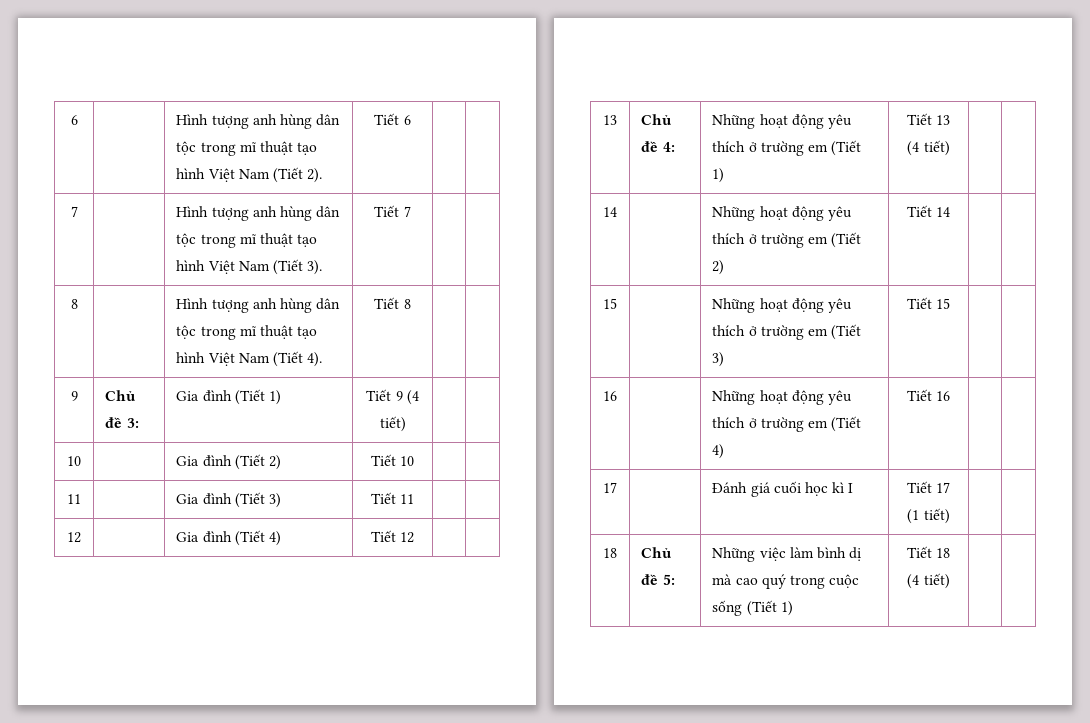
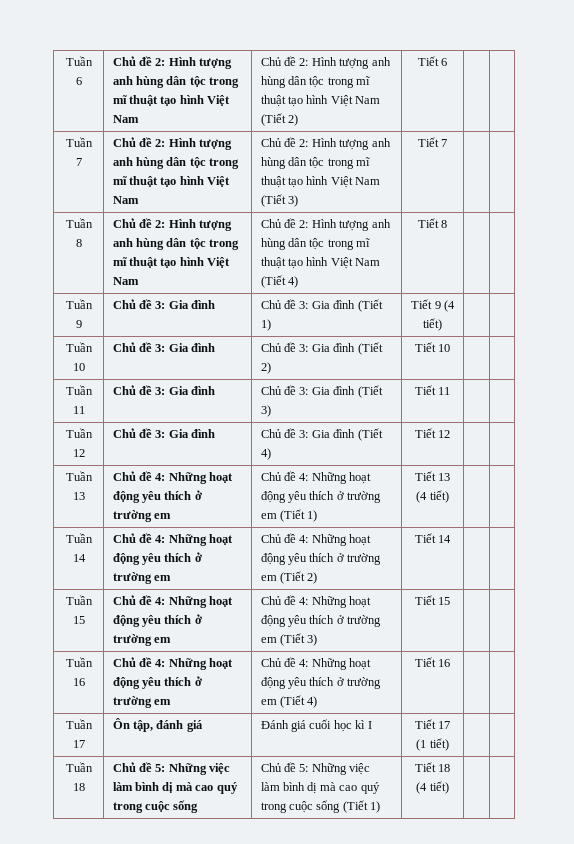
- 6 | | Hình tượng anh hùng dân tộc trong mĩ thuật tạo hình Việt Nam (Tiết 2). | Tiết 6 | |
+ Tuần 6 | Chủ đề 2: Hình tượng anh hùng dân tộc trong mĩ thuật tạo hình Việt Nam | Chủ đề 2: Hình tượng anh hùng dân tộc trong mĩ thuật tạo hình Việt Nam (Tiết 2) | Tiết 6 | |
- 7 | | Hình tượng anh hùng dân tộc trong mĩ thuật tạo hình Việt Nam (Tiết 3). | Tiết 7 | |
+ Tuần 7 | Chủ đề 2: Hình tượng anh hùng dân tộc trong mĩ thuật tạo hình Việt Nam | Chủ đề 2: Hình tượng anh hùng dân tộc trong mĩ thuật tạo hình Việt Nam (Tiết 3) | Tiết 7 | |
- 8 | | Hình tượng anh hùng dân tộc trong mĩ thuật tạo hình Việt Nam (Tiết 4). | Tiết 8 | |
+ Tuần 8 | Chủ đề 2: Hình tượng anh hùng dân tộc trong mĩ thuật tạo hình Việt Nam | Chủ đề 2: Hình tượng anh hùng dân tộc trong mĩ thuật tạo hình Việt Nam (Tiết 4) | Tiết 8 | |
- 9 | Chủ đề 3: | Gia đình (Tiết 1) | Tiết 9 (4 tiết) | |
+ Tuần 9 | Chủ đề 3: Gia đình | Chủ đề 3: Gia đình (Tiết 1) | Tiết 9 (4 tiết) | |
- 10 | | Gia đình (Tiết 2) | Tiết 10 | |
+ Tuần 10 | Chủ đề 3: Gia đình | Chủ đề 3: Gia đình (Tiết 2) | Tiết 10 | |
- 11 | | Gia đình (Tiết 3) | Tiết 11 | |
+ Tuần 11 | Chủ đề 3: Gia đình | Chủ đề 3: Gia đình (Tiết 3) | Tiết 11 | |
- 12 | | Gia đình (Tiết 4) | Tiết 12 | |
+ Tuần 12 | Chủ đề 3: Gia đình | Chủ đề 3: Gia đình (Tiết 4) | Tiết 12 | |
- 13 | Chủ đề 4: | Những hoạt động yêu thích ở trường em (Tiết 1) | Tiết 13 (4 tiết) | |
+ Tuần 13 | Chủ đề 4: Những hoạt động yêu thích ở trường em | Chủ đề 4: Những hoạt động yêu thích ở trường em (Tiết 1) | Tiết 13 (4 tiết) | |
- 14 | | Những hoạt động yêu thích ở trường em (Tiết 2) | Tiết 14 | |
+ Tuần 14 | Chủ đề 4: Những hoạt động yêu thích ở trường em | Chủ đề 4: Những hoạt động yêu thích ở trường em (Tiết 2) | Tiết 14 | |
- 15 | | Những hoạt động yêu thích ở trường em (Tiết 3) | Tiết 15 | |
+ Tuần 15 | Chủ đề 4: Những hoạt động yêu thích ở trường em | Chủ đề 4: Những hoạt động yêu thích ở trường em (Tiết 3) | Tiết 15 | |
- 16 | | Những hoạt động yêu thích ở trường em (Tiết 4) | Tiết 16 | |
+ Tuần 16 | Chủ đề 4: Những hoạt động yêu thích ở trường em | Chủ đề 4: Những hoạt động yêu thích ở trường em (Tiết 4) | Tiết 16 | |
- 17 | | Đánh giá cuối học kì I | Tiết 17 (1 tiết) | |
+ Tuần 17 | Ôn tập, đánh giá | Đánh giá cuối học kì I | Tiết 17 (1 tiết) | |
- 18 | Chủ đề 5: | Những việc làm bình dị mà cao quý trong cuộc sống (Tiết 1) | Tiết 18 (4 tiết) | |
+ Tuần 18 | Chủ đề 5: Những việc làm bình dị mà cao quý trong cuộc sống | Chủ đề 5: Những việc làm bình dị mà cao quý trong cuộc sống (Tiết 1) | Tiết 18 (4 tiết) | |

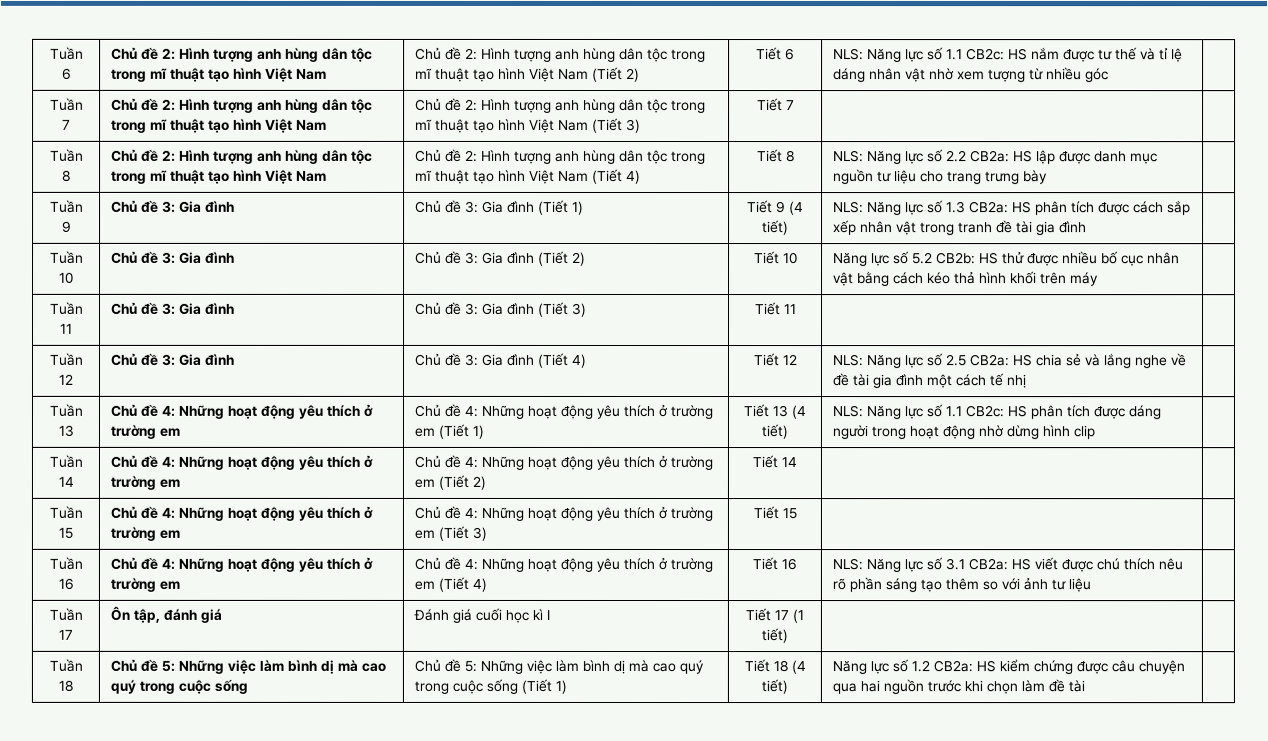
+ NLS: Năng lực số 1.1 CB2c: HS nắm được tư thế và tỉ lệ dáng nhân vật nhờ xem tượng từ nhiều góc
+ NLS: Năng lực số 2.2 CB2a: HS lập được danh mục nguồn tư liệu cho trang trưng bày
- Tuần 9 | Chủ đề 3: Gia đình | Chủ đề 3: Gia đình (Tiết 1) | Tiết 9 (4 tiết) | |
+ Tuần 9 | Chủ đề 3: Gia đình | Chủ đề 3: Gia đình (Tiết 1) | Tiết 9 (4 tiết) | NLS: Năng lực số 1.3 CB2a: HS phân tích được cách sắp xếp nhân vật trong tranh đề tài gia đình |
- Tuần 10 | Chủ đề 3: Gia đình | Chủ đề 3: Gia đình (Tiết 2) | Tiết 10 | |
+ Tuần 10 | Chủ đề 3: Gia đình | Chủ đề 3: Gia đình (Tiết 2) | Tiết 10 | Năng lực số 5.2 CB2b: HS thử được nhiều bố cục nhân vật bằng cách kéo thả hình khối trên máy |
- Tuần 12 | Chủ đề 3: Gia đình | Chủ đề 3: Gia đình (Tiết 4) | Tiết 12 | |
+ Tuần 12 | Chủ đề 3: Gia đình | Chủ đề 3: Gia đình (Tiết 4) | Tiết 12 | NLS: Năng lực số 2.5 CB2a: HS chia sẻ và lắng nghe về đề tài gia đình một cách tế nhị |
+ NLS: Năng lực số 1.1 CB2c: HS phân tích được dáng người trong hoạt động nhờ dừng hình clip
+ NLS: Năng lực số 3.1 CB2a: HS viết được chú thích nêu rõ phần sáng tạo thêm so với ảnh tư liệu
+ Năng lực số 1.2 CB2a: HS kiểm chứng được câu chuyện qua hai nguồn trước khi chọn làm đề tài

